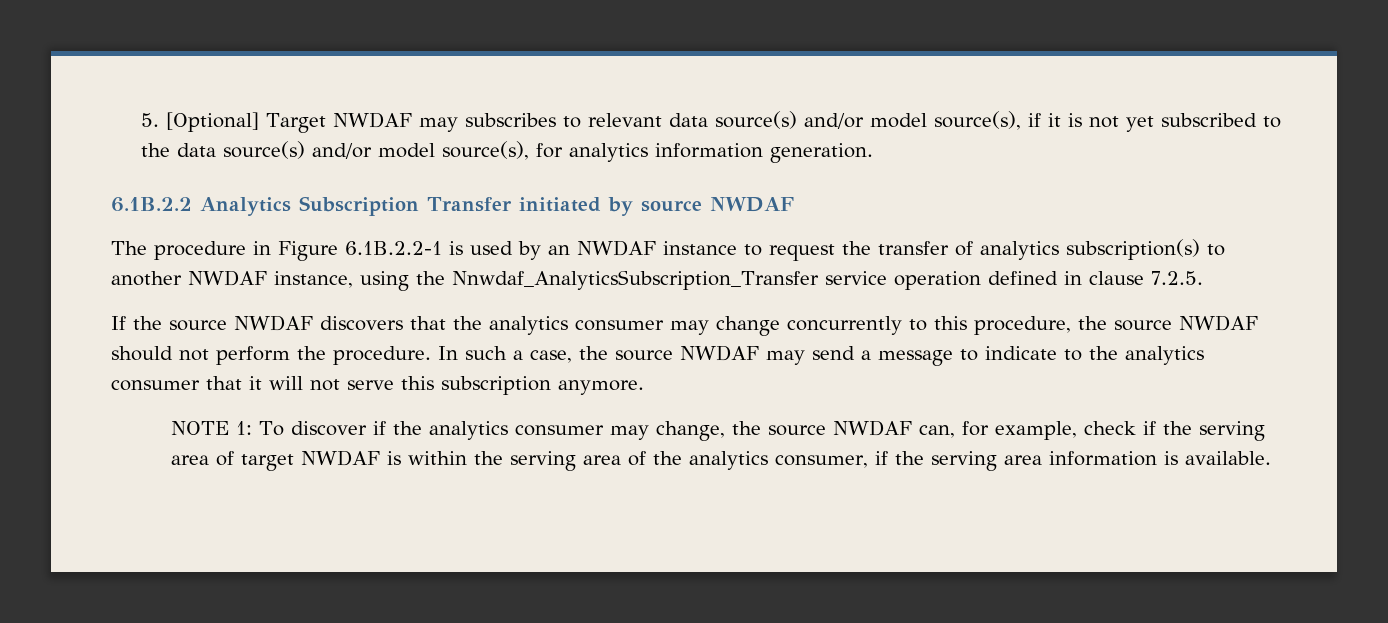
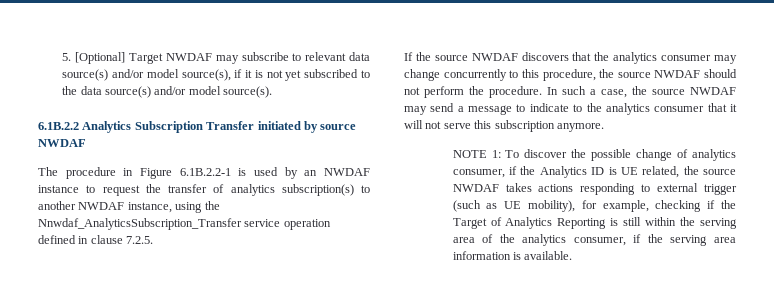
- 5. [Optional] Target NWDAF may subscribes to relevant data source(s) and/or model source(s), if it is not yet subscribed to the data source(s) and/or model source(s), for analytics information generation.
+ 5. [Optional] Target NWDAF may subscribe to relevant data source(s) and/or model source(s), if it is not yet subscribed to the data source(s) and/or model source(s).
- NOTE 1: To discover if the analytics consumer may change, the source NWDAF can, for example, check if the serving area of target NWDAF is within the serving area of the analytics consumer, if the serving area information is available.
+ NOTE 1: To discover the possible change of analytics consumer, if the Analytics ID is UE related, the source NWDAF takes actions responding to external trigger (such as UE mobility), for example, checking if the Target of Analytics Reporting is still within the serving area of the analytics consumer, if the serving area information is available.

